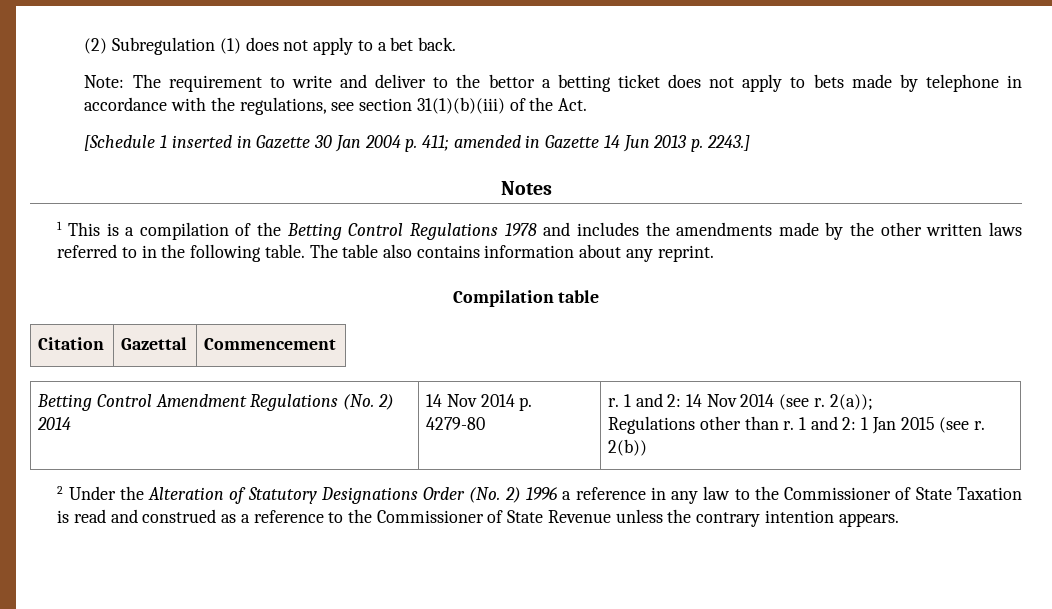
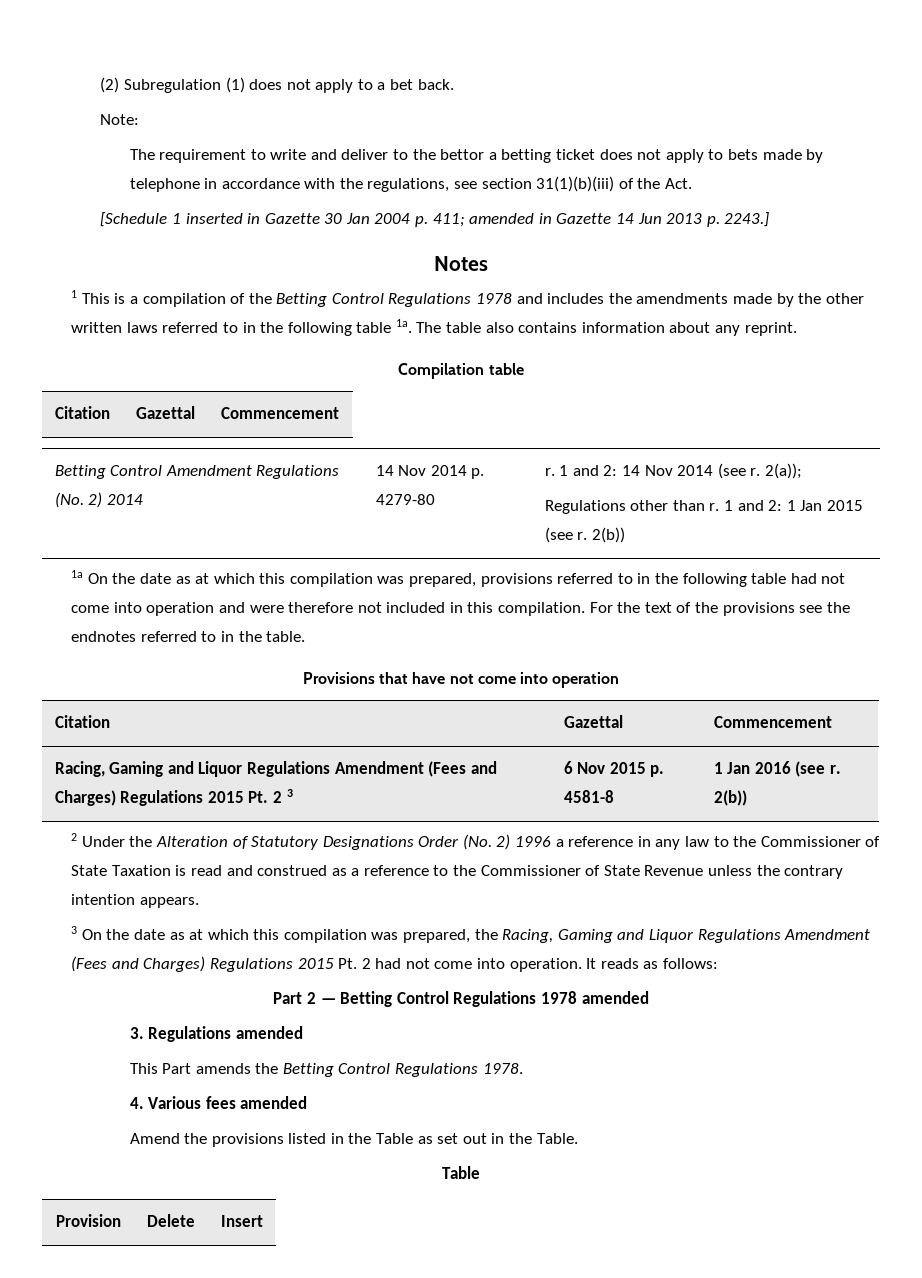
- Note: The requirement to write and deliver to the bettor a betting ticket does not apply to bets made by telephone in accordance with the regulations, see section 31(1)(b)(iii) of the Act.
+ Note:
+ The requirement to write and deliver to the bettor a betting ticket does not apply to bets made by telephone in accordance with the regulations, see section 31(1)(b)(iii) of the Act.
- 1 This is a compilation of the Betting Control Regulations 1978 and includes the amendments made by the other written laws referred to in the following table.
+ 1 This is a compilation of the Betting Control Regulations 1978 and includes the amendments made by the other written laws referred to in the following table 1a.
+ 1a On the date as at which this compilation was prepared, provisions referred to in the following table had not come into operation and were therefore not included in this compilation. For the text of the provisions see the endnotes referred to in the table.
+ Provisions that have not come into operation
+ Citation | Gazettal | Commencement
+ Racing, Gaming and Liquor Regulations Amendment (Fees and Charges) Regulations 2015 Pt. 2 3 | 6 Nov 2015 p. 4581-8 | 1 Jan 2016 (see r. 2(b))
+ 3 On the date as at which this compilation was prepared, the Racing, Gaming and Liquor Regulations Amendment (Fees and Charges) Regulations 2015 Pt. 2 had not come into operation. It reads as follows:
+ Part 2 — Betting Control Regulations 1978 amended
+ 3. Regulations amended
+ This Part amends the Betting Control Regulations 1978.
+ 4. Various fees amended
+ Amend the provisions listed in the Table as set out in the Table.
+ Table
+ Provision | Delete | Insert

